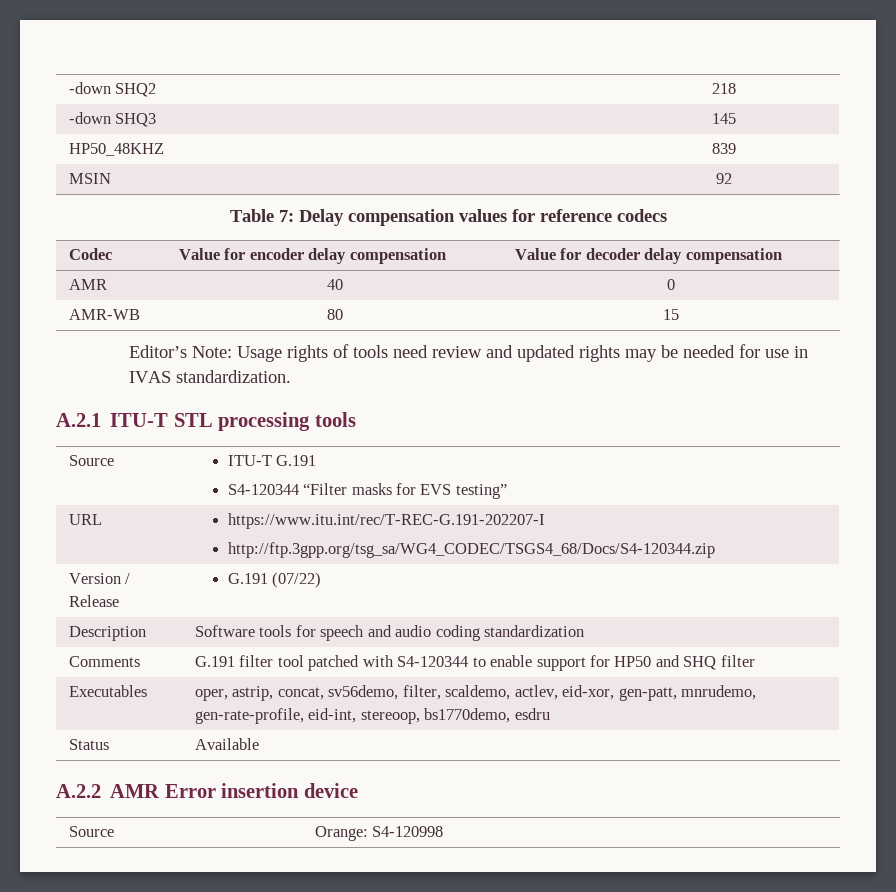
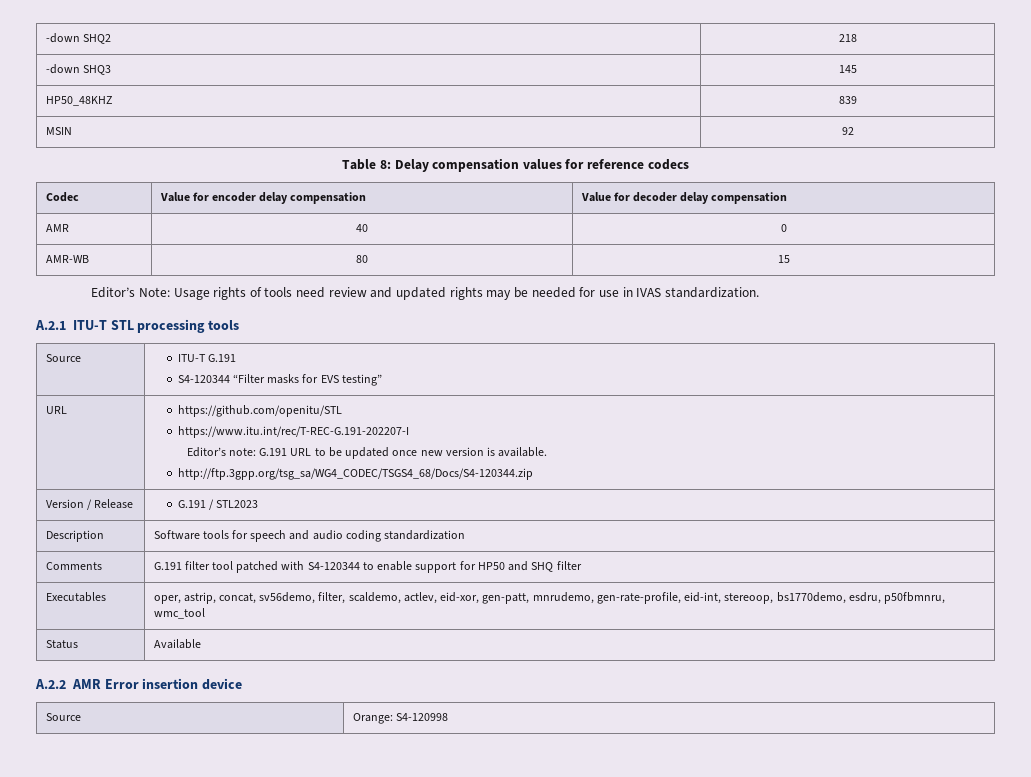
- Table 7: Delay compensation values for reference codecs
+ Table 8: Delay compensation values for reference codecs
- URL | https://www.itu.int/rec/T-REC-G.191-202207-I
+ URL | https://github.com/openitu/STL
+ https://www.itu.int/rec/T-REC-G.191-202207-I
+ Editor’s note: G.191 URL to be updated once new version is available.
- Version / Release | G.191 (07/22)
+ Version / Release | G.191 / STL2023
- Executables | oper, astrip, concat, sv56demo, filter, scaldemo, actlev, eid-xor, gen-patt, mnrudemo, gen-rate-profile, eid-int, stereoop, bs1770demo, esdru
+ Executables | oper, astrip, concat, sv56demo, filter, scaldemo, actlev, eid-xor, gen-patt, mnrudemo, gen-rate-profile, eid-int, stereoop, bs1770demo, esdru, p50fbmnru, wmc_tool

